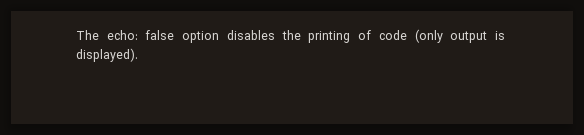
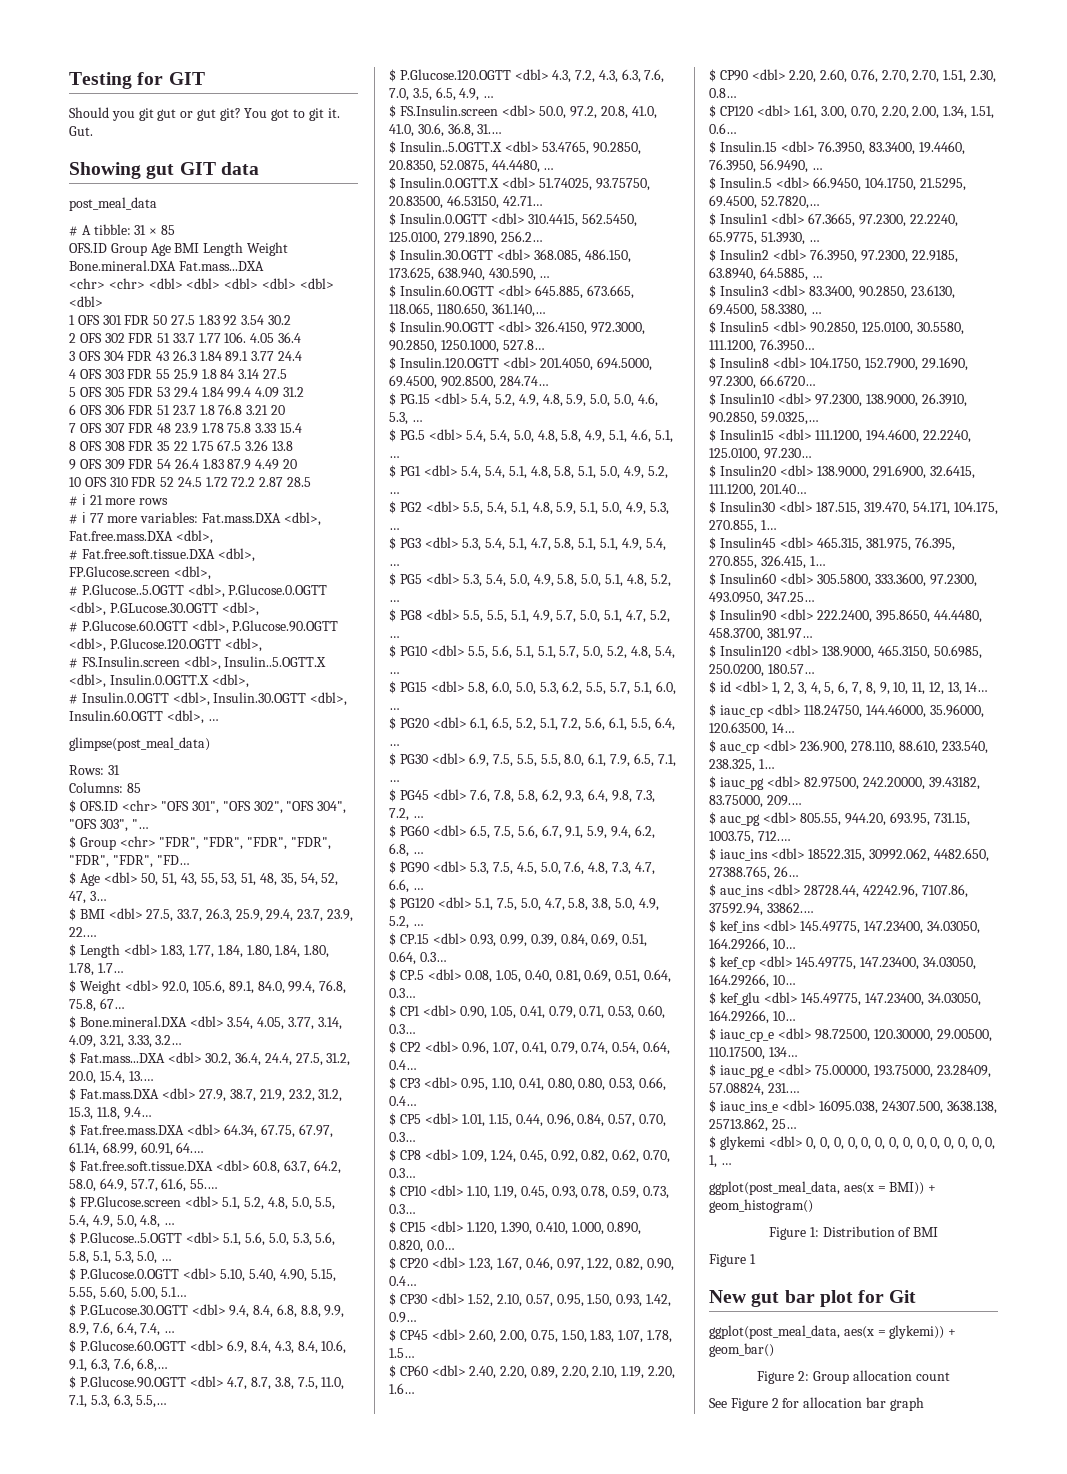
- The echo: false option disables the printing of code (only output is displayed).
+ Testing for GIT
+ Should you git gut or gut git? You got to git it. Gut.
+ Showing gut GIT data
+ post_meal_data
+ # A tibble: 31 × 85
+ OFS.ID Group Age BMI Length Weight Bone.mineral.DXA Fat.mass...DXA
+ <chr> <chr> <dbl> <dbl> <dbl> <dbl> <dbl> <dbl>
+ 1 OFS 301 FDR 50 27.5 1.83 92 3.54 30.2
+ 2 OFS 302 FDR 51 33.7 1.77 106. 4.05 36.4
+ 3 OFS 304 FDR 43 26.3 1.84 89.1 3.77 24.4
+ 4 OFS 303 FDR 55 25.9 1.8 84 3.14 27.5
+ 5 OFS 305 FDR 53 29.4 1.84 99.4 4.09 31.2
+ 6 OFS 306 FDR 51 23.7 1.8 76.8 3.21 20
+ 7 OFS 307 FDR 48 23.9 1.78 75.8 3.33 15.4
+ 8 OFS 308 FDR 35 22 1.75 67.5 3.26 13.8
+ 9 OFS 309 FDR 54 26.4 1.83 87.9 4.49 20
+ 10 OFS 310 FDR 52 24.5 1.72 72.2 2.87 28.5
+ # ℹ 21 more rows
+ # ℹ 77 more variables: Fat.mass.DXA <dbl>, Fat.free.mass.DXA <dbl>,
+ # Fat.free.soft.tissue.DXA <dbl>, FP.Glucose.screen <dbl>,
+ # P.Glucose..5.OGTT <dbl>, P.Glucose.0.OGTT <dbl>, P.GLucose.30.OGTT <dbl>,
+ # P.Glucose.60.OGTT <dbl>, P.Glucose.90.OGTT <dbl>, P.Glucose.120.OGTT <dbl>,
+ # FS.Insulin.screen <dbl>, Insulin..5.OGTT.X <dbl>, Insulin.0.OGTT.X <dbl>,
+ # Insulin.0.OGTT <dbl>, Insulin.30.OGTT <dbl>, Insulin.60.OGTT <dbl>, …
+ glimpse(post_meal_data)
+ Rows: 31
+ Columns: 85
+ $ OFS.ID <chr> "OFS 301", "OFS 302", "OFS 304", "OFS 303", "…
+ $ Group <chr> "FDR", "FDR", "FDR", "FDR", "FDR", "FDR", "FD…
+ $ Age <dbl> 50, 51, 43, 55, 53, 51, 48, 35, 54, 52, 47, 3…
+ $ BMI <dbl> 27.5, 33.7, 26.3, 25.9, 29.4, 23.7, 23.9, 22.…
+ $ Length <dbl> 1.83, 1.77, 1.84, 1.80, 1.84, 1.80, 1.78, 1.7…
+ $ Weight <dbl> 92.0, 105.6, 89.1, 84.0, 99.4, 76.8, 75.8, 67…
+ $ Bone.mineral.DXA <dbl> 3.54, 4.05, 3.77, 3.14, 4.09, 3.21, 3.33, 3.2…
+ $ Fat.mass...DXA <dbl> 30.2, 36.4, 24.4, 27.5, 31.2, 20.0, 15.4, 13.…
+ $ Fat.mass.DXA <dbl> 27.9, 38.7, 21.9, 23.2, 31.2, 15.3, 11.8, 9.4…
+ $ Fat.free.mass.DXA <dbl> 64.34, 67.75, 67.97, 61.14, 68.99, 60.91, 64.…
+ $ Fat.free.soft.tissue.DXA <dbl> 60.8, 63.7, 64.2, 58.0, 64.9, 57.7, 61.6, 55.…
+ $ FP.Glucose.screen <dbl> 5.1, 5.2, 4.8, 5.0, 5.5, 5.4, 4.9, 5.0, 4.8, …
+ $ P.Glucose..5.OGTT <dbl> 5.1, 5.6, 5.0, 5.3, 5.6, 5.8, 5.1, 5.3, 5.0, …
+ $ P.Glucose.0.OGTT <dbl> 5.10, 5.40, 4.90, 5.15, 5.55, 5.60, 5.00, 5.1…
+ $ P.GLucose.30.OGTT <dbl> 9.4, 8.4, 6.8, 8.8, 9.9, 8.9, 7.6, 6.4, 7.4, …
+ $ P.Glucose.60.OGTT <dbl> 6.9, 8.4, 4.3, 8.4, 10.6, 9.1, 6.3, 7.6, 6.8,…
+ $ P.Glucose.90.OGTT <dbl> 4.7, 8.7, 3.8, 7.5, 11.0, 7.1, 5.3, 6.3, 5.5,…
+ $ P.Glucose.120.OGTT <dbl> 4.3, 7.2, 4.3, 6.3, 7.6, 7.0, 3.5, 6.5, 4.9, …
+ $ FS.Insulin.screen <dbl> 50.0, 97.2, 20.8, 41.0, 41.0, 30.6, 36.8, 31.…
+ $ Insulin..5.OGTT.X <dbl> 53.4765, 90.2850, 20.8350, 52.0875, 44.4480, …
+ $ Insulin.0.OGTT.X <dbl> 51.74025, 93.75750, 20.83500, 46.53150, 42.71…
+ $ Insulin.0.OGTT <dbl> 310.4415, 562.5450, 125.0100, 279.1890, 256.2…
+ $ Insulin.30.OGTT <dbl> 368.085, 486.150, 173.625, 638.940, 430.590, …
+ $ Insulin.60.OGTT <dbl> 645.885, 673.665, 118.065, 1180.650, 361.140,…
+ $ Insulin.90.OGTT <dbl> 326.4150, 972.3000, 90.2850, 1250.1000, 527.8…
+ $ Insulin.120.OGTT <dbl> 201.4050, 694.5000, 69.4500, 902.8500, 284.74…
+ $ PG.15 <dbl> 5.4, 5.2, 4.9, 4.8, 5.9, 5.0, 5.0, 4.6, 5.3, …
+ $ PG.5 <dbl> 5.4, 5.4, 5.0, 4.8, 5.8, 4.9, 5.1, 4.6, 5.1, …
+ $ PG1 <dbl> 5.4, 5.4, 5.1, 4.8, 5.8, 5.1, 5.0, 4.9, 5.2, …
+ $ PG2 <dbl> 5.5, 5.4, 5.1, 4.8, 5.9, 5.1, 5.0, 4.9, 5.3, …
+ $ PG3 <dbl> 5.3, 5.4, 5.1, 4.7, 5.8, 5.1, 5.1, 4.9, 5.4, …
+ $ PG5 <dbl> 5.3, 5.4, 5.0, 4.9, 5.8, 5.0, 5.1, 4.8, 5.2, …
+ $ PG8 <dbl> 5.5, 5.5, 5.1, 4.9, 5.7, 5.0, 5.1, 4.7, 5.2, …
+ $ PG10 <dbl> 5.5, 5.6, 5.1, 5.1, 5.7, 5.0, 5.2, 4.8, 5.4, …
+ $ PG15 <dbl> 5.8, 6.0, 5.0, 5.3, 6.2, 5.5, 5.7, 5.1, 6.0, …
+ $ PG20 <dbl> 6.1, 6.5, 5.2, 5.1, 7.2, 5.6, 6.1, 5.5, 6.4, …
+ $ PG30 <dbl> 6.9, 7.5, 5.5, 5.5, 8.0, 6.1, 7.9, 6.5, 7.1, …
+ $ PG45 <dbl> 7.6, 7.8, 5.8, 6.2, 9.3, 6.4, 9.8, 7.3, 7.2, …
+ $ PG60 <dbl> 6.5, 7.5, 5.6, 6.7, 9.1, 5.9, 9.4, 6.2, 6.8, …
+ $ PG90 <dbl> 5.3, 7.5, 4.5, 5.0, 7.6, 4.8, 7.3, 4.7, 6.6, …
+ $ PG120 <dbl> 5.1, 7.5, 5.0, 4.7, 5.8, 3.8, 5.0, 4.9, 5.2, …
+ $ CP.15 <dbl> 0.93, 0.99, 0.39, 0.84, 0.69, 0.51, 0.64, 0.3…
+ $ CP.5 <dbl> 0.08, 1.05, 0.40, 0.81, 0.69, 0.51, 0.64, 0.3…
+ $ CP1 <dbl> 0.90, 1.05, 0.41, 0.79, 0.71, 0.53, 0.60, 0.3…
+ $ CP2 <dbl> 0.96, 1.07, 0.41, 0.79, 0.74, 0.54, 0.64, 0.4…
+ $ CP3 <dbl> 0.95, 1.10, 0.41, 0.80, 0.80, 0.53, 0.66, 0.4…
+ $ CP5 <dbl> 1.01, 1.15, 0.44, 0.96, 0.84, 0.57, 0.70, 0.3…
+ $ CP8 <dbl> 1.09, 1.24, 0.45, 0.92, 0.82, 0.62, 0.70, 0.3…
+ $ CP10 <dbl> 1.10, 1.19, 0.45, 0.93, 0.78, 0.59, 0.73, 0.3…
+ $ CP15 <dbl> 1.120, 1.390, 0.410, 1.000, 0.890, 0.820, 0.0…
+ $ CP20 <dbl> 1.23, 1.67, 0.46, 0.97, 1.22, 0.82, 0.90, 0.4…
+ $ CP30 <dbl> 1.52, 2.10, 0.57, 0.95, 1.50, 0.93, 1.42, 0.9…
+ $ CP45 <dbl> 2.60, 2.00, 0.75, 1.50, 1.83, 1.07, 1.78, 1.5…
+ $ CP60 <dbl> 2.40, 2.20, 0.89, 2.20, 2.10, 1.19, 2.20, 1.6…
+ $ CP90 <dbl> 2.20, 2.60, 0.76, 2.70, 2.70, 1.51, 2.30, 0.8…
+ $ CP120 <dbl> 1.61, 3.00, 0.70, 2.20, 2.00, 1.34, 1.51, 0.6…
+ $ Insulin.15 <dbl> 76.3950, 83.3400, 19.4460, 76.3950, 56.9490, …
+ $ Insulin.5 <dbl> 66.9450, 104.1750, 21.5295, 69.4500, 52.7820,…
+ $ Insulin1 <dbl> 67.3665, 97.2300, 22.2240, 65.9775, 51.3930, …
+ $ Insulin2 <dbl> 76.3950, 97.2300, 22.9185, 63.8940, 64.5885, …
+ $ Insulin3 <dbl> 83.3400, 90.2850, 23.6130, 69.4500, 58.3380, …
+ $ Insulin5 <dbl> 90.2850, 125.0100, 30.5580, 111.1200, 76.3950…
+ $ Insulin8 <dbl> 104.1750, 152.7900, 29.1690, 97.2300, 66.6720…
+ $ Insulin10 <dbl> 97.2300, 138.9000, 26.3910, 90.2850, 59.0325,…
+ $ Insulin15 <dbl> 111.1200, 194.4600, 22.2240, 125.0100, 97.230…
+ $ Insulin20 <dbl> 138.9000, 291.6900, 32.6415, 111.1200, 201.40…
+ $ Insulin30 <dbl> 187.515, 319.470, 54.171, 104.175, 270.855, 1…
+ $ Insulin45 <dbl> 465.315, 381.975, 76.395, 270.855, 326.415, 1…
+ $ Insulin60 <dbl> 305.5800, 333.3600, 97.2300, 493.0950, 347.25…
+ $ Insulin90 <dbl> 222.2400, 395.8650, 44.4480, 458.3700, 381.97…
+ $ Insulin120 <dbl> 138.9000, 465.3150, 50.6985, 250.0200, 180.57…
+ $ id <dbl> 1, 2, 3, 4, 5, 6, 7, 8, 9, 10, 11, 12, 13, 14…
+ $ iauc_cp <dbl> 118.24750, 144.46000, 35.96000, 120.63500, 14…
+ $ auc_cp <dbl> 236.900, 278.110, 88.610, 233.540, 238.325, 1…
+ $ iauc_pg <dbl> 82.97500, 242.20000, 39.43182, 83.75000, 209.…
+ $ auc_pg <dbl> 805.55, 944.20, 693.95, 731.15, 1003.75, 712.…
+ $ iauc_ins <dbl> 18522.315, 30992.062, 4482.650, 27388.765, 26…
+ $ auc_ins <dbl> 28728.44, 42242.96, 7107.86, 37592.94, 33862.…
+ $ kef_ins <dbl> 145.49775, 147.23400, 34.03050, 164.29266, 10…
+ $ kef_cp <dbl> 145.49775, 147.23400, 34.03050, 164.29266, 10…
+ $ kef_glu <dbl> 145.49775, 147.23400, 34.03050, 164.29266, 10…
+ $ iauc_cp_e <dbl> 98.72500, 120.30000, 29.00500, 110.17500, 134…
+ $ iauc_pg_e <dbl> 75.00000, 193.75000, 23.28409, 57.08824, 231.…
+ $ iauc_ins_e <dbl> 16095.038, 24307.500, 3638.138, 25713.862, 25…
+ $ glykemi <dbl> 0, 0, 0, 0, 0, 0, 0, 0, 0, 0, 0, 0, 0, 0, 1, …
+ ggplot(post_meal_data, aes(x = BMI)) + geom_histogram()
+ Figure 1: Distribution of BMI
+ Figure 1
+ New gut bar plot for Git
+ ggplot(post_meal_data, aes(x = glykemi)) + geom_bar()
+ Figure 2: Group allocation count
+ See Figure 2 for allocation bar graph

